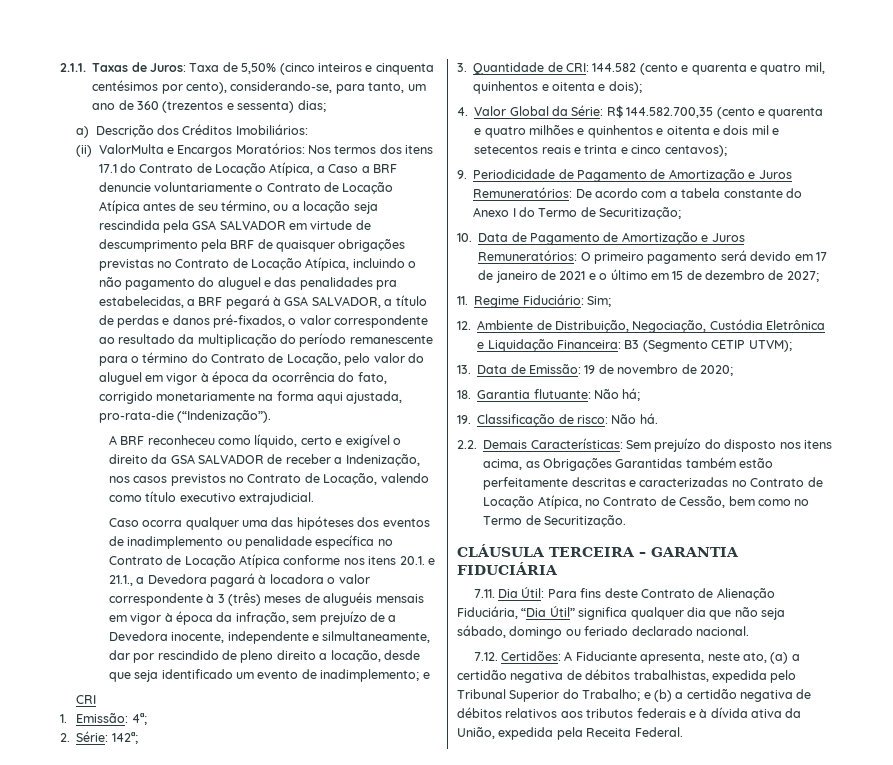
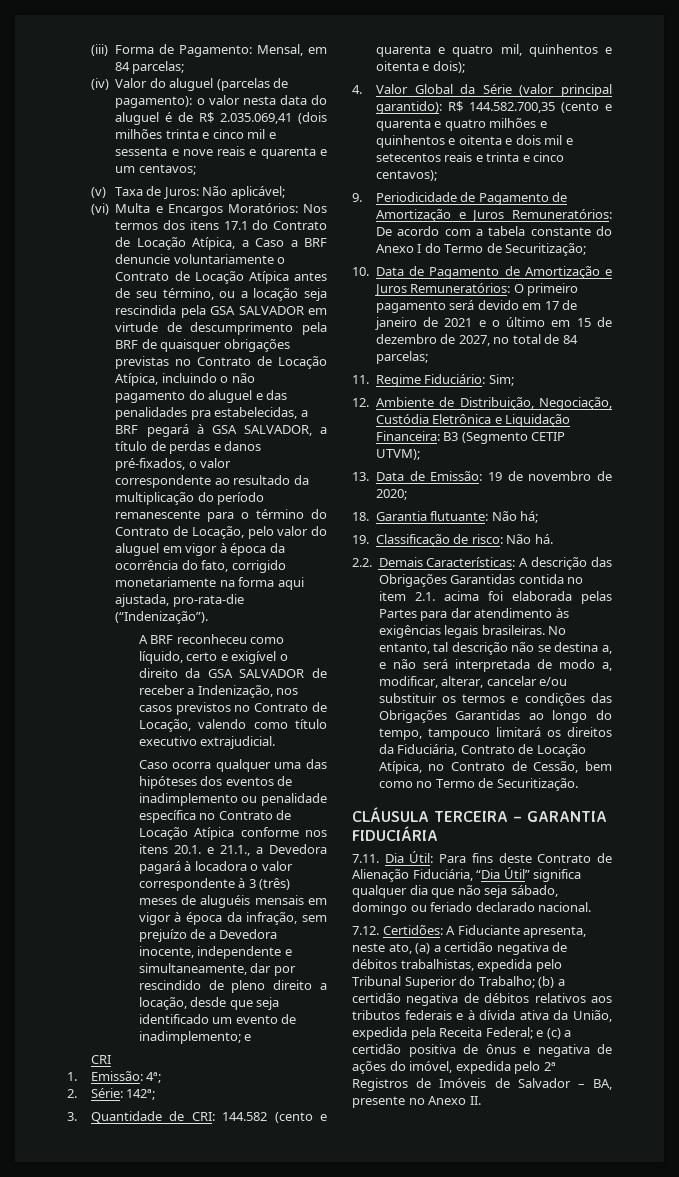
- 2.1.1. Taxas de Juros: Taxa de 5,50% (cinco inteiros e cinquenta centésimos por cento), considerando-se, para tanto, um ano de 360 (trezentos e sessenta) dias;
- a) Descrição dos Créditos Imobiliários:
- (ii) ValorMulta e Encargos Moratórios:
+ (iii) Forma de Pagamento: Mensal, em 84 parcelas;
+ (iv) Valor do aluguel (parcelas de pagamento): o valor nesta data do aluguel é de R$ 2.035.069,41 (dois milhões trinta e cinco mil e sessenta e nove reais e quarenta e um centavos;
+ (v) Taxa de Juros: Não aplicável;
+ (vi) Multa e Encargos Moratórios:
- Caso ocorra qualquer uma das hipóteses dos eventos de inadimplemento ou penalidade específica no Contrato de Locação Atípica conforme nos itens 20.1. e 21.1., a Devedora pagará à locadora o valor correspondente à 3 (três) meses de aluguéis mensais em vigor à época da infração, sem prejuízo de a Devedora inocente, independente e silmultaneamente, dar por rescindido de pleno direito a locação, desde que seja identificado um evento de inadimplemento;
+ Caso ocorra qualquer uma das hipóteses dos eventos de inadimplemento ou penalidade específica no Contrato de Locação Atípica conforme nos itens 20.1. e 21.1., a Devedora pagará à locadora o valor correspondente à 3 (três) meses de aluguéis mensais em vigor à época da infração, sem prejuízo de a Devedora inocente, independente e simultaneamente, dar por rescindido de pleno direito a locação, desde que seja identificado um evento de inadimplemento;
- 4. Valor Global da Série: R$ 144.582.700,35 (cento e quarenta e quatro milhões e quinhentos e oitenta e dois mil e setecentos reais e trinta e cinco centavos);
+ 4. Valor Global da Série (valor principal garantido): R$ 144.582.700,35 (cento e quarenta e quatro milhões e quinhentos e oitenta e dois mil e setecentos reais e trinta e cinco centavos);
- 10. Data de Pagamento de Amortização e Juros Remuneratórios: O primeiro pagamento será devido em 17 de janeiro de 2021 e o último em 15 de dezembro de 2027;
+ 10. Data de Pagamento de Amortização e Juros Remuneratórios: O primeiro pagamento será devido em 17 de janeiro de 2021 e o último em 15 de dezembro de 2027, no total de 84 parcelas;
- 2.2. Demais Características: Sem prejuízo do disposto nos itens acima, as Obrigações Garantidas também estão perfeitamente descritas e caracterizadas no Contrato de Locação Atípica, no Contrato de Cessão, bem como no Termo de Securitização.
+ 2.2. Demais Características: A descrição das Obrigações Garantidas contida no item 2.1. acima foi elaborada pelas Partes para dar atendimento às exigências legais brasileiras. No entanto, tal descrição não se destina a, e não será interpretada de modo a, modificar, alterar, cancelar e/ou substituir os termos e condições das Obrigações Garantidas ao longo do tempo, tampouco limitará os direitos da Fiduciária, Contrato de Locação Atípica, no Contrato de Cessão, bem como no Termo de Securitização.
- 7.12. Certidões: A Fiduciante apresenta, neste ato, (a) a certidão negativa de débitos trabalhistas, expedida pelo Tribunal Superior do Trabalho; e (b) a certidão negativa de débitos relativos aos tributos federais e à dívida ativa da União, expedida pela Receita Federal.
+ 7.12. Certidões: A Fiduciante apresenta, neste ato, (a) a certidão negativa de débitos trabalhistas, expedida pelo Tribunal Superior do Trabalho; (b) a certidão negativa de débitos relativos aos tributos federais e à dívida ativa da União, expedida pela Receita Federal; e (c) a certidão positiva de ônus e negativa de ações do imóvel, expedida pelo 2ª Registros de Imóveis de Salvador – BA, presente no Anexo II.

